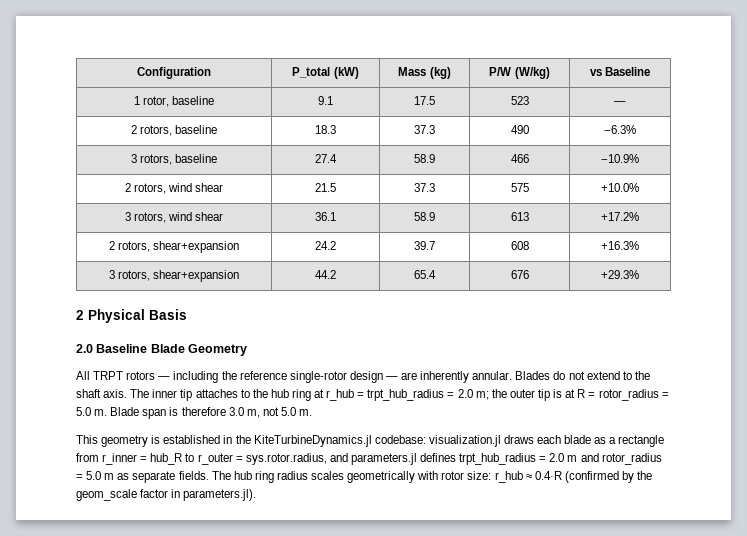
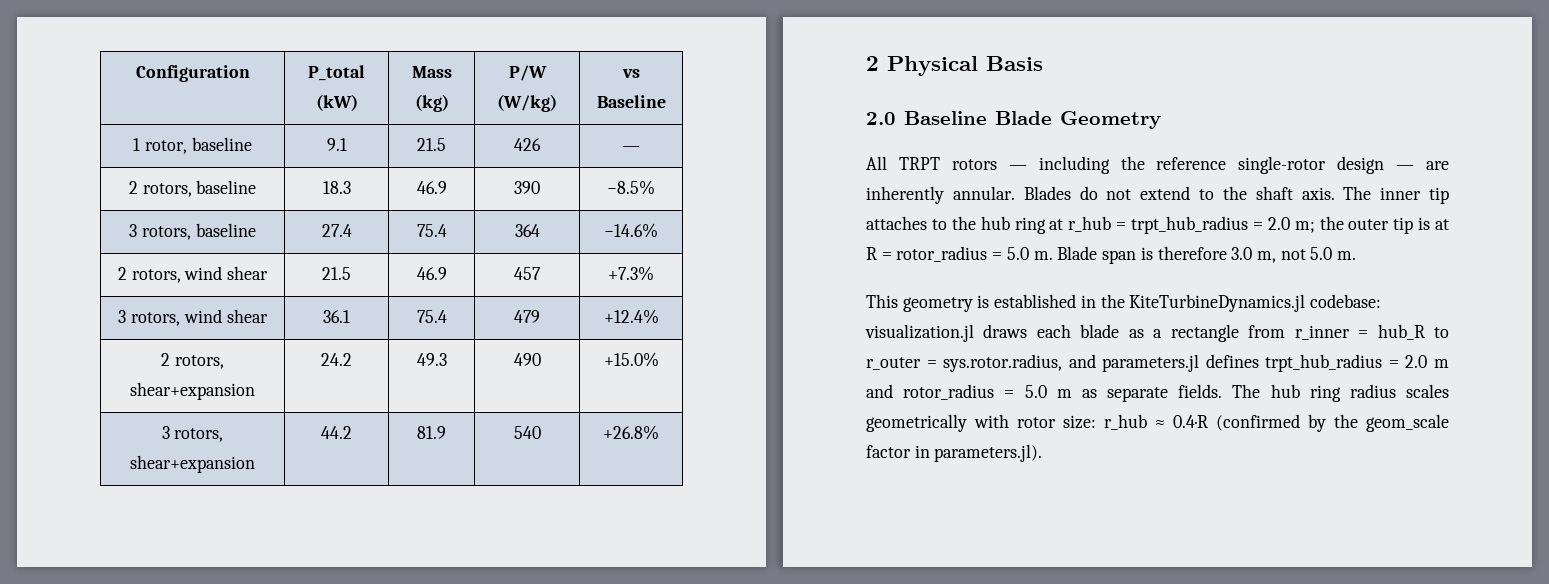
- 1 rotor, baseline | 9.1 | 17.5 | 523 | —
+ 1 rotor, baseline | 9.1 | 21.5 | 426 | —
- 2 rotors, baseline | 18.3 | 37.3 | 490 | −6.3%
+ 2 rotors, baseline | 18.3 | 46.9 | 390 | −8.5%
- 3 rotors, baseline | 27.4 | 58.9 | 466 | −10.9%
+ 3 rotors, baseline | 27.4 | 75.4 | 364 | −14.6%
- 2 rotors, wind shear | 21.5 | 37.3 | 575 | +10.0%
+ 2 rotors, wind shear | 21.5 | 46.9 | 457 | +7.3%
- 3 rotors, wind shear | 36.1 | 58.9 | 613 | +17.2%
+ 3 rotors, wind shear | 36.1 | 75.4 | 479 | +12.4%
- 2 rotors, shear+expansion | 24.2 | 39.7 | 608 | +16.3%
+ 2 rotors, shear+expansion | 24.2 | 49.3 | 490 | +15.0%
- 3 rotors, shear+expansion | 44.2 | 65.4 | 676 | +29.3%
+ 3 rotors, shear+expansion | 44.2 | 81.9 | 540 | +26.8%

